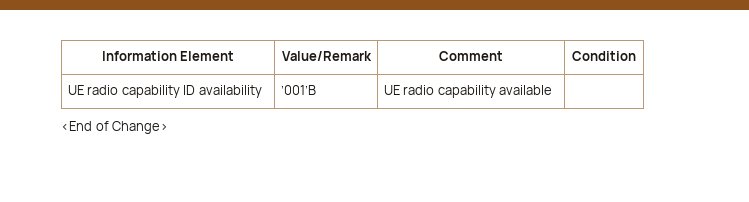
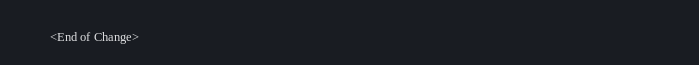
- Information Element | Value/Remark | Comment | Condition
- UE radio capability ID availability | ’001’B | UE radio capability available |

